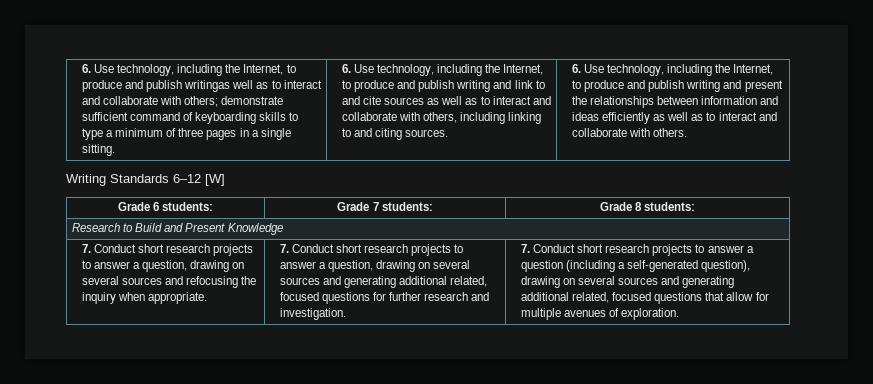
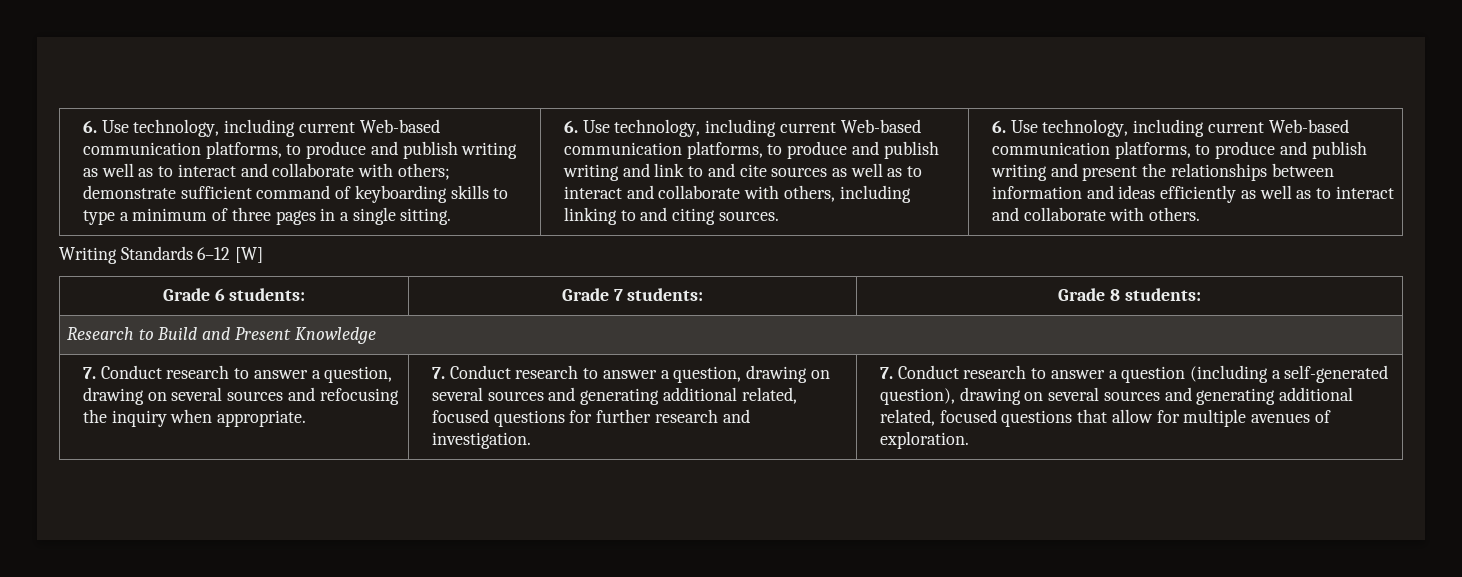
- 6. Use technology, including the Internet, to produce and publish writingas well as to interact and collaborate with others; demonstrate sufficient command of keyboarding skills to type a minimum of three pages in a single sitting.
+ 6. Use technology, including current Web-based communication platforms, to produce and publish writing as well as to interact and collaborate with others; demonstrate sufficient command of keyboarding skills to type a minimum of three pages in a single sitting.
- 6. Use technology, including the Internet, to produce and publish writing and link to and cite sources as well as to interact and collaborate with others, including linking to and citing sources.
+ 6. Use technology, including current Web-based communication platforms, to produce and publish writing and link to and cite sources as well as to interact and collaborate with others, including linking to and citing sources.
- 6. Use technology, including the Internet, to produce and publish writing and present the relationships between information and ideas efficiently as well as to interact and collaborate with others.
+ 6. Use technology, including current Web-based communication platforms, to produce and publish writing and present the relationships between information and ideas efficiently as well as to interact and collaborate with others.
- 7. Conduct short research projects to answer a question, drawing on several sources and refocusing the inquiry when appropriate.
+ 7. Conduct research to answer a question, drawing on several sources and refocusing the inquiry when appropriate.
- 7. Conduct short research projects to answer a question, drawing on several sources and generating additional related, focused questions for further research and investigation.
+ 7. Conduct research to answer a question, drawing on several sources and generating additional related, focused questions for further research and investigation.
- 7. Conduct short research projects to answer a question (including a self-generated question), drawing on several sources and generating additional related, focused questions that allow for multiple avenues of exploration.
+ 7. Conduct research to answer a question (including a self-generated question), drawing on several sources and generating additional related, focused questions that allow for multiple avenues of exploration.

